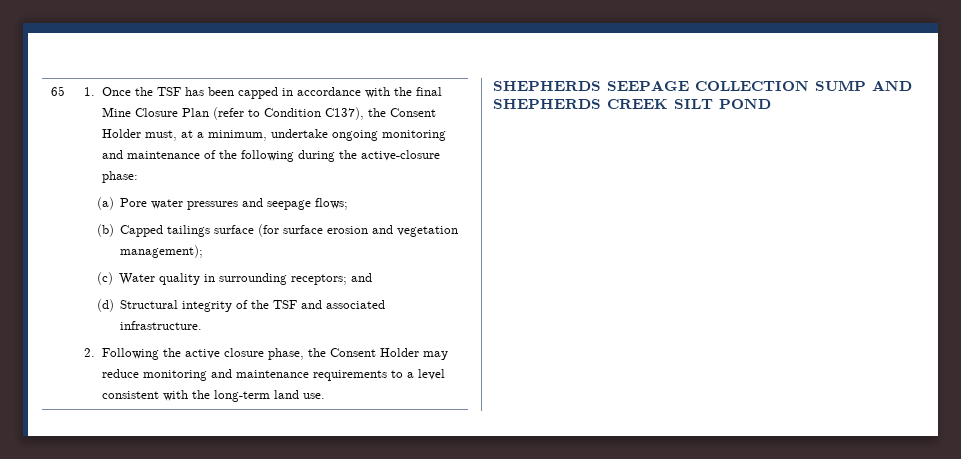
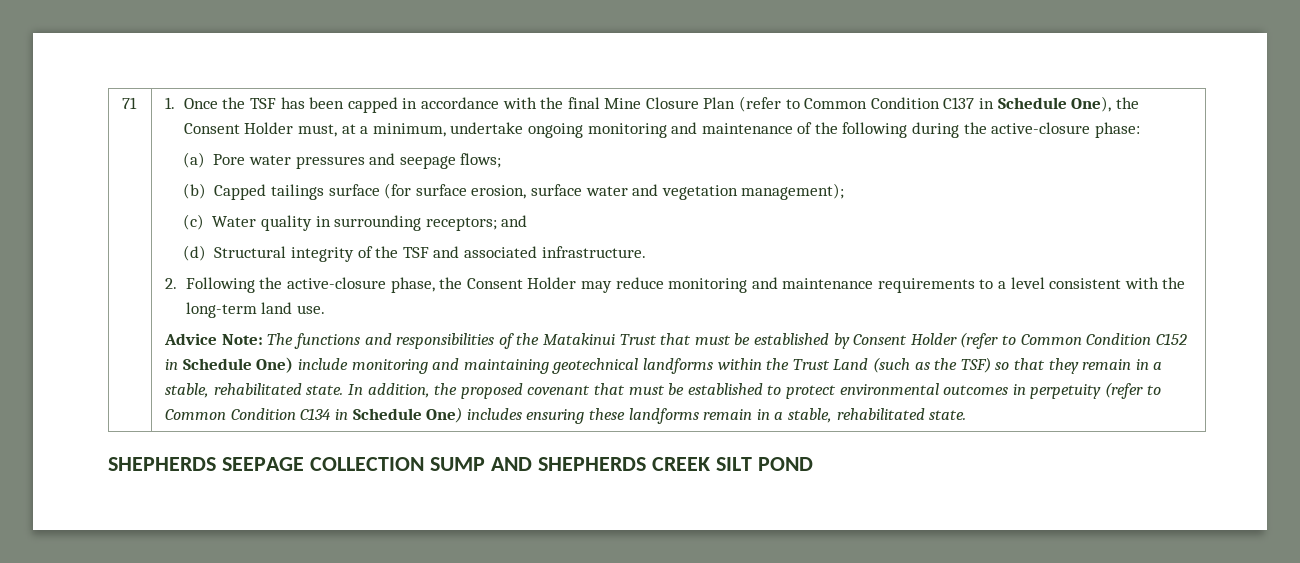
- 65
+ 71
- 1. Once the TSF has been capped in accordance with the final Mine Closure Plan (refer to Condition C137), the Consent Holder must, at a minimum, undertake ongoing monitoring and maintenance of the following during the active-closure phase:
+ 1. Once the TSF has been capped in accordance with the final Mine Closure Plan (refer to Common Condition C137 in Schedule One), the Consent Holder must, at a minimum, undertake ongoing monitoring and maintenance of the following during the active-closure phase:
- (b) Capped tailings surface (for surface erosion and vegetation management);
+ (b) Capped tailings surface (for surface erosion, surface water and vegetation management);
- 2. Following the active closure phase, the Consent Holder may reduce monitoring and maintenance requirements to a level consistent with the long-term land use.
+ 2. Following the active-closure phase, the Consent Holder may reduce monitoring and maintenance requirements to a level consistent with the long-term land use.
+ Advice Note: The functions and responsibilities of the Matakinui Trust that must be established by Consent Holder (refer to Common Condition C152 in Schedule One) include monitoring and maintaining geotechnical landforms within the Trust Land (such as the TSF) so that they remain in a stable, rehabilitated state. In addition, the proposed covenant that must be established to protect environmental outcomes in perpetuity (refer to Common Condition C134 in Schedule One) includes ensuring these landforms remain in a stable, rehabilitated state.

